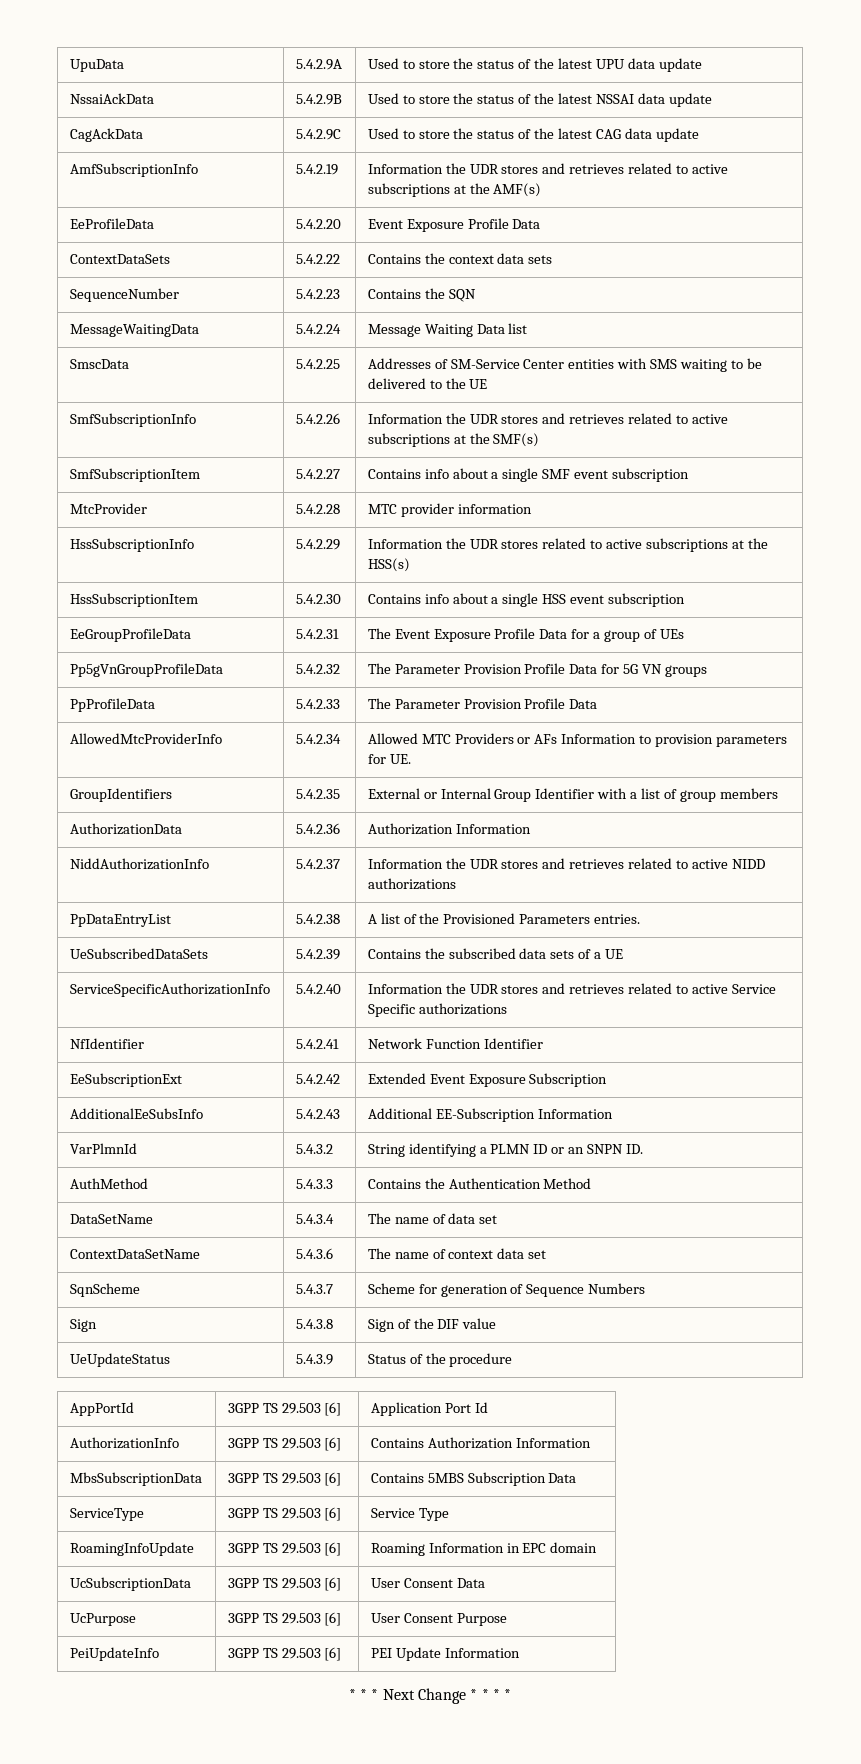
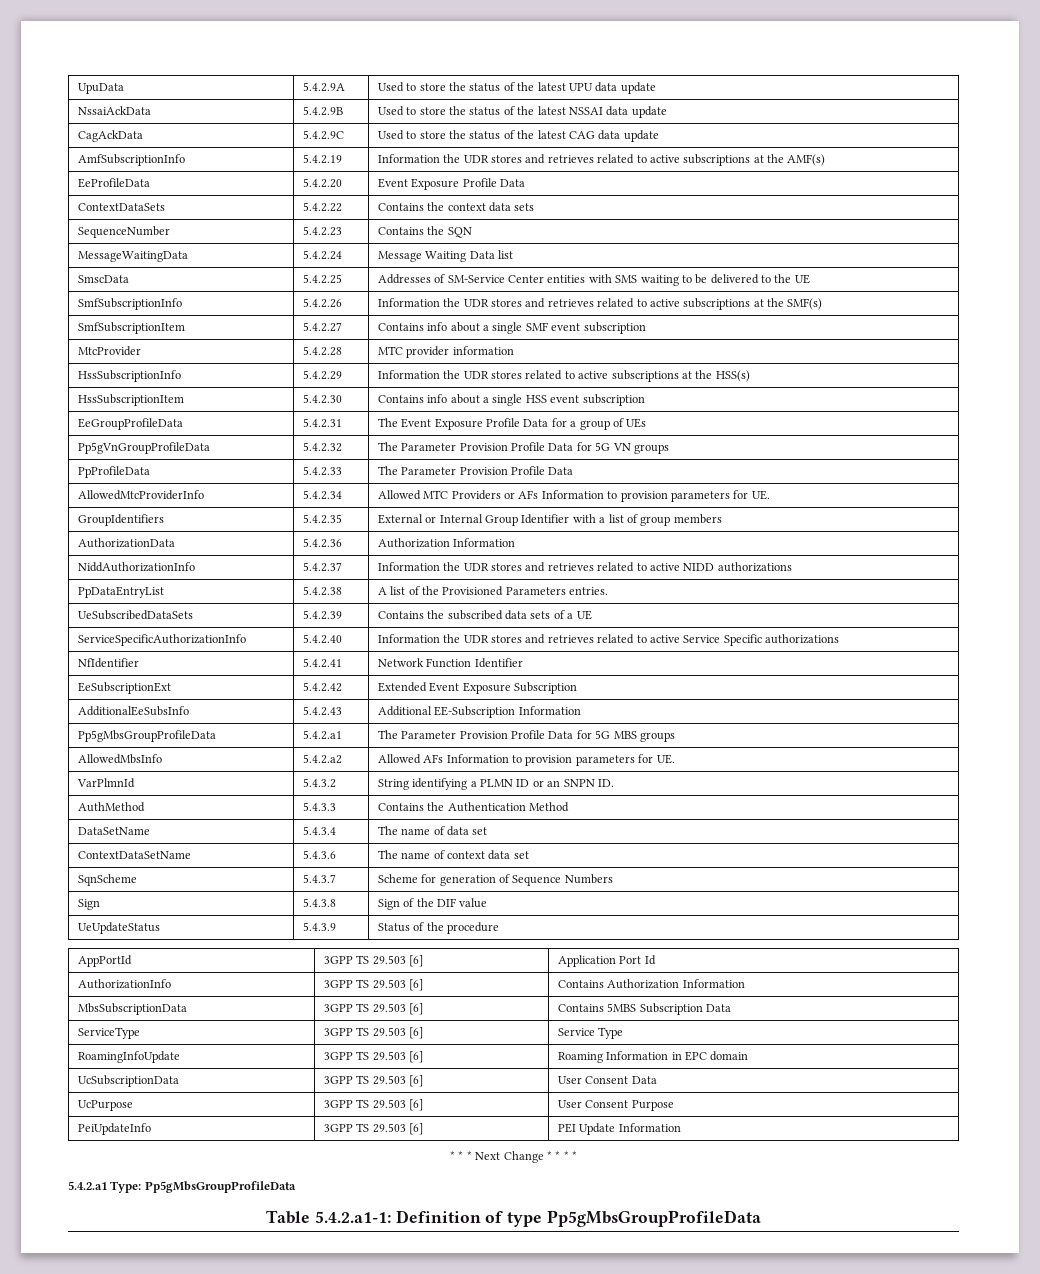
+ Pp5gMbsGroupProfileData | 5.4.2.a1 | The Parameter Provision Profile Data for 5G MBS groups
+ AllowedMbsInfo | 5.4.2.a2 | Allowed AFs Information to provision parameters for UE.
+ 5.4.2.a1 Type: Pp5gMbsGroupProfileData
+ Table 5.4.2.a1-1: Definition of type Pp5gMbsGroupProfileData

